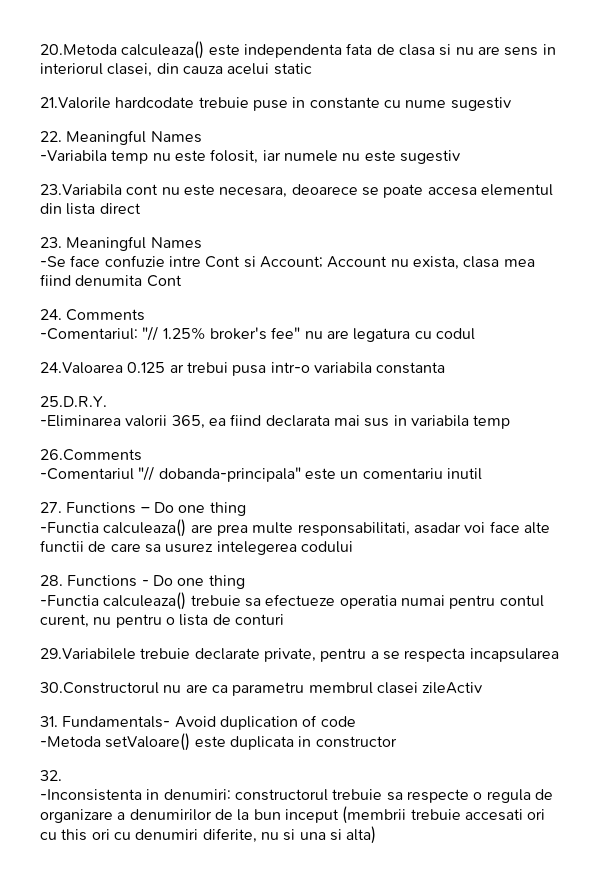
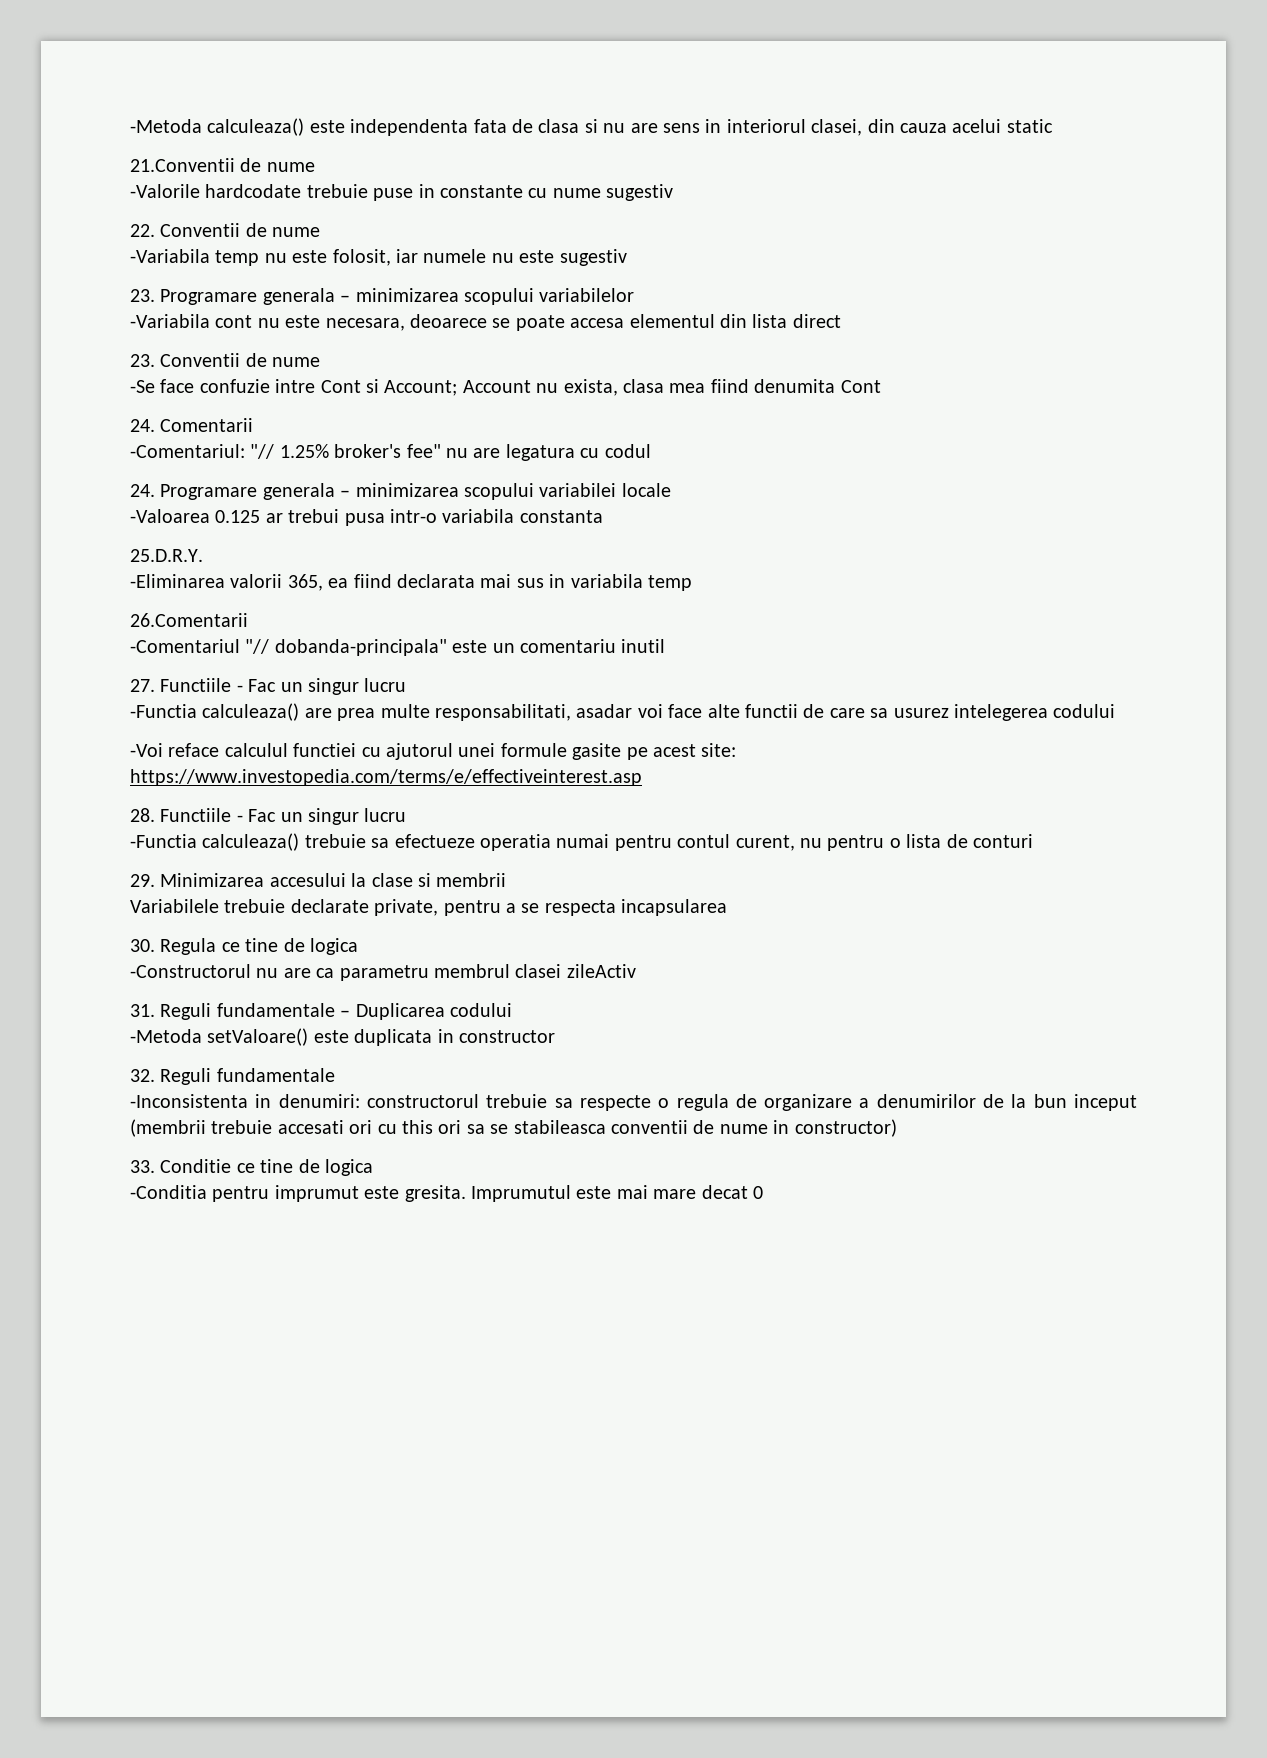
- 20.Metoda calculeaza() este independenta fata de clasa si nu are sens in interiorul clasei, din cauza acelui static
+ -Metoda calculeaza() este independenta fata de clasa si nu are sens in interiorul clasei, din cauza acelui static
- 21.Valorile hardcodate trebuie puse in constante cu nume sugestiv
+ 21.Conventii de nume
+ -Valorile hardcodate trebuie puse in constante cu nume sugestiv
- 22. Meaningful Names
+ 22. Conventii de nume
- 23.Variabila cont nu este necesara, deoarece se poate accesa elementul din lista direct
+ 23. Programare generala – minimizarea scopului variabilelor
+ -Variabila cont nu este necesara, deoarece se poate accesa elementul din lista direct
- 23. Meaningful Names
+ 23. Conventii de nume
- 24. Comments
+ 24. Comentarii
- 24.Valoarea 0.125 ar trebui pusa intr-o variabila constanta
+ 24. Programare generala – minimizarea scopului variabilei locale
+ -Valoarea 0.125 ar trebui pusa intr-o variabila constanta
- 26.Comments
+ 26.Comentarii
- 27. Functions – Do one thing
+ 27. Functiile - Fac un singur lucru
- 28. Functions - Do one thing
+ -Voi reface calculul functiei cu ajutorul unei formule gasite pe acest site: https://www.investopedia.com/terms/e/effectiveinterest.asp
+ 28. Functiile - Fac un singur lucru
- 29.Variabilele trebuie declarate private, pentru a se respecta incapsularea
+ 29. Minimizarea accesului la clase si membrii
+ Variabilele trebuie declarate private, pentru a se respecta incapsularea
- 30.Constructorul nu are ca parametru membrul clasei zileActiv
+ 30. Regula ce tine de logica
+ -Constructorul nu are ca parametru membrul clasei zileActiv
- 31. Fundamentals- Avoid duplication of code
+ 31. Reguli fundamentale – Duplicarea codului
- 32.
+ 32. Reguli fundamentale
- -Inconsistenta in denumiri: constructorul trebuie sa respecte o regula de organizare a denumirilor de la bun inceput (membrii trebuie accesati ori cu this ori cu denumiri diferite, nu si una si alta)
+ -Inconsistenta in denumiri: constructorul trebuie sa respecte o regula de organizare a denumirilor de la bun inceput (membrii trebuie accesati ori cu this ori sa se stabileasca conventii de nume in constructor)
+ 33. Conditie ce tine de logica
+ -Conditia pentru imprumut este gresita. Imprumutul este mai mare decat 0

